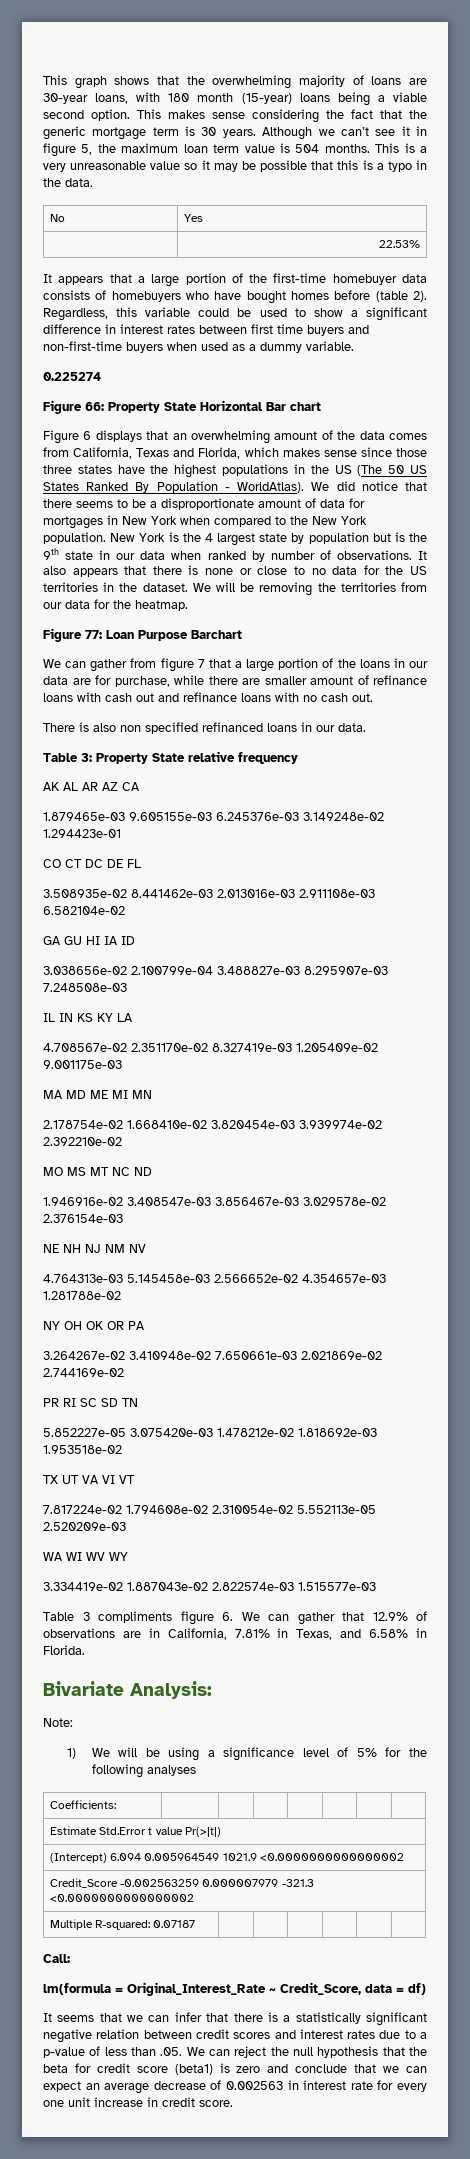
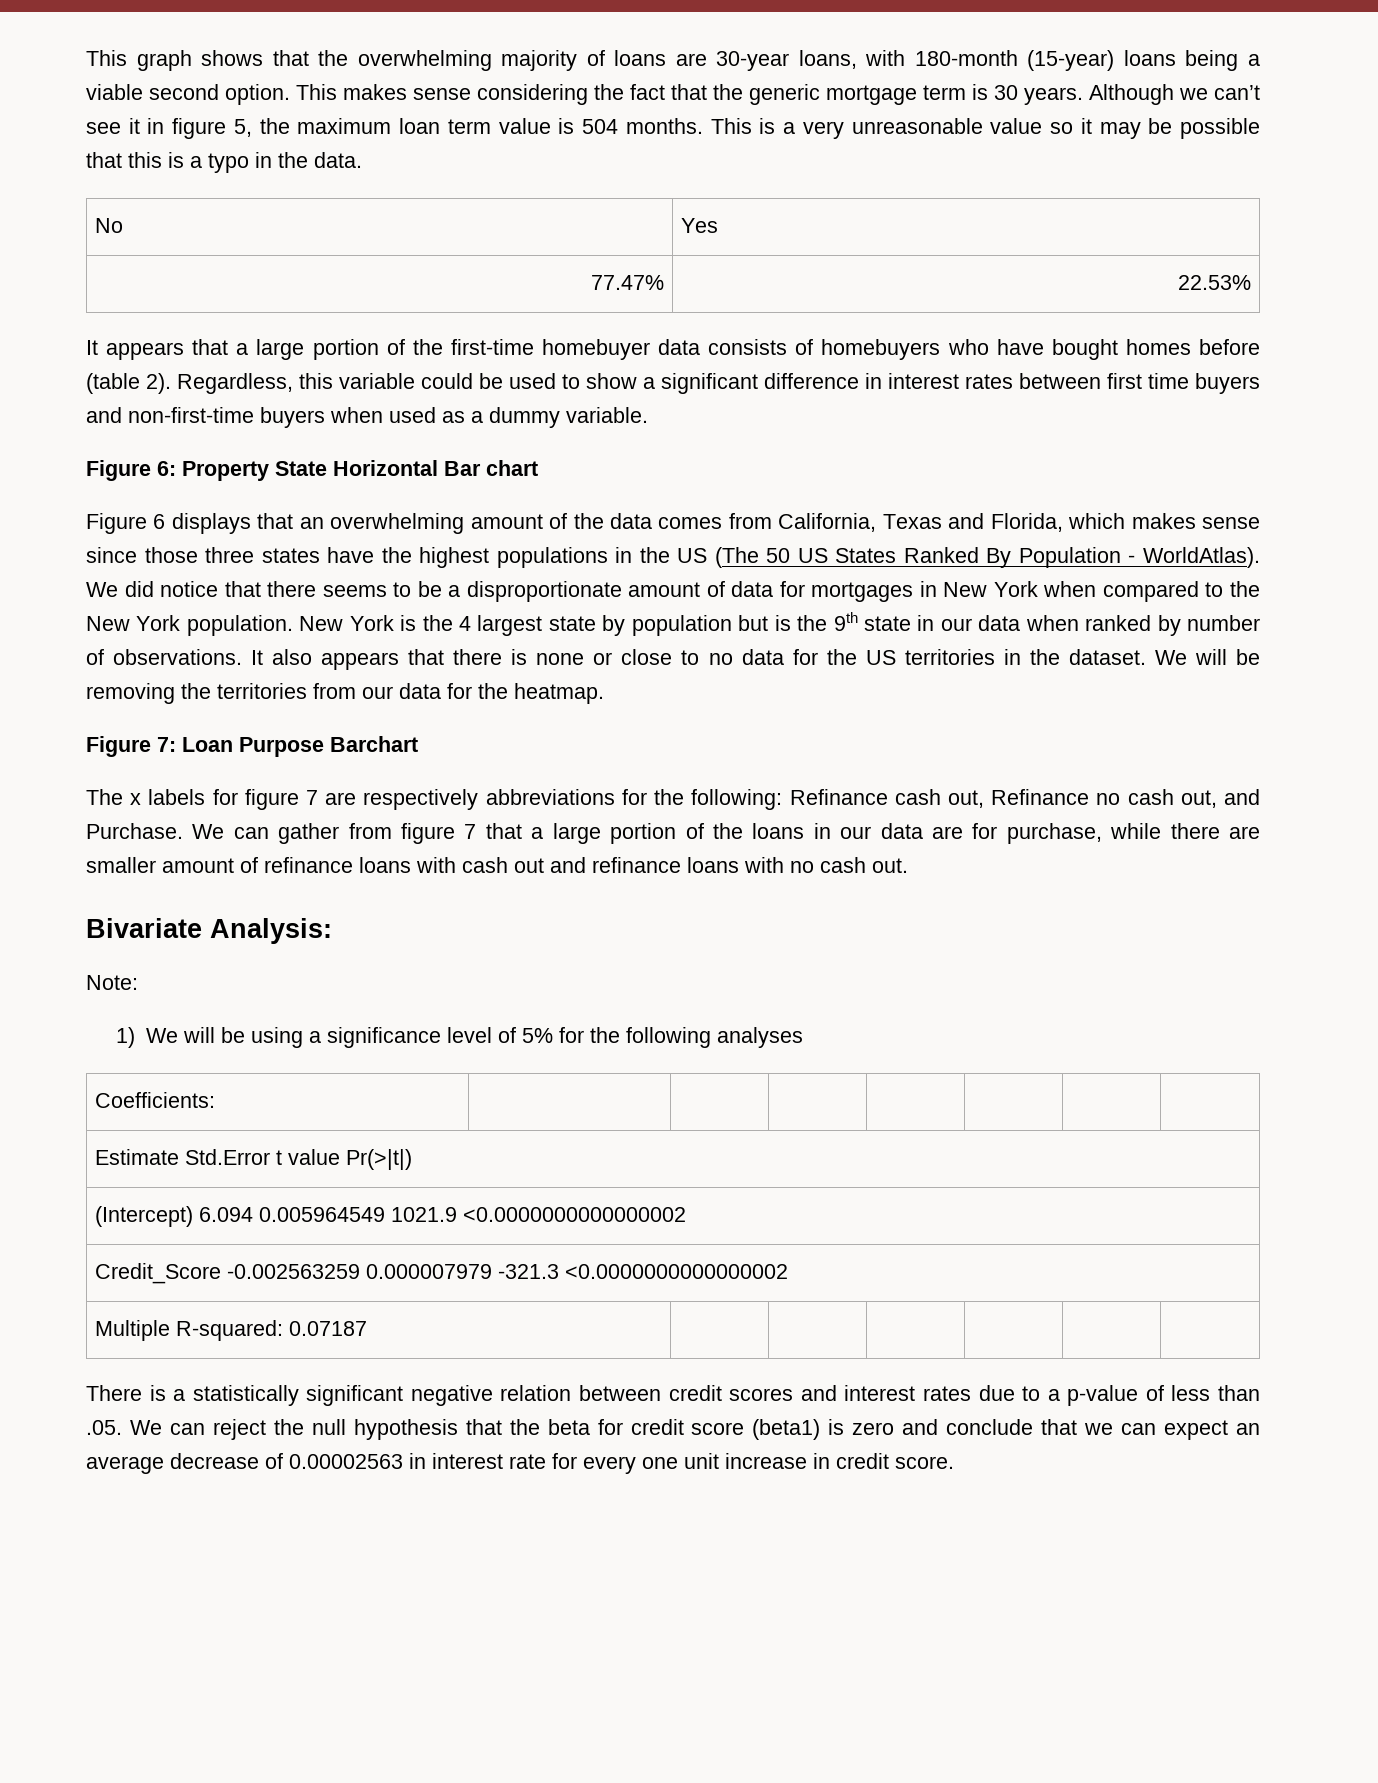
- This graph shows that the overwhelming majority of loans are 30-year loans, with 180 month (15-year) loans being a viable second option.
+ This graph shows that the overwhelming majority of loans are 30-year loans, with 180-month (15-year) loans being a viable second option.
- | 22.53%
+ 77.47% | 22.53%
- 0.225274
- Figure 66: Property State Horizontal Bar chart
+ Figure 6: Property State Horizontal Bar chart
- Figure 77: Loan Purpose Barchart
+ Figure 7: Loan Purpose Barchart
+ The x labels for figure 7 are respectively abbreviations for the following: Refinance cash out, Refinance no cash out, and Purchase.
- There is also non specified refinanced loans in our data.
- Table 3: Property State relative frequency
- AK AL AR AZ CA
- 1.879465e-03 9.605155e-03 6.245376e-03 3.149248e-02 1.294423e-01
- CO CT DC DE FL
- 3.508935e-02 8.441462e-03 2.013016e-03 2.911108e-03 6.582104e-02
- GA GU HI IA ID
- 3.038656e-02 2.100799e-04 3.488827e-03 8.295907e-03 7.248508e-03
- IL IN KS KY LA
- 4.708567e-02 2.351170e-02 8.327419e-03 1.205409e-02 9.001175e-03
- MA MD ME MI MN
- 2.178754e-02 1.668410e-02 3.820454e-03 3.939974e-02 2.392210e-02
- MO MS MT NC ND
- 1.946916e-02 3.408547e-03 3.856467e-03 3.029578e-02 2.376154e-03
- NE NH NJ NM NV
- 4.764313e-03 5.145458e-03 2.566652e-02 4.354657e-03 1.281788e-02
- NY OH OK OR PA
- 3.264267e-02 3.410948e-02 7.650661e-03 2.021869e-02 2.744169e-02
- PR RI SC SD TN
- 5.852227e-05 3.075420e-03 1.478212e-02 1.818692e-03 1.953518e-02
- TX UT VA VI VT
- 7.817224e-02 1.794608e-02 2.310054e-02 5.552113e-05 2.520209e-03
- WA WI WV WY
- 3.334419e-02 1.887043e-02 2.822574e-03 1.515577e-03
- Table 3 compliments figure 6. We can gather that 12.9% of observations are in California, 7.81% in Texas, and 6.58% in Florida.
- Call:
- lm(formula = Original_Interest_Rate ~ Credit_Score, data = df)
- It seems that we can infer that there is a statistically significant negative relation between credit scores and interest rates due to a p-value of less than .05. We can reject the null hypothesis that the beta for credit score (beta1) is zero and conclude that we can expect an average decrease of 0.002563 in interest rate for every one unit increase in credit score.
+ There is a statistically significant negative relation between credit scores and interest rates due to a p-value of less than .05. We can reject the null hypothesis that the beta for credit score (beta1) is zero and conclude that we can expect an average decrease of 0.00002563 in interest rate for every one unit increase in credit score.

